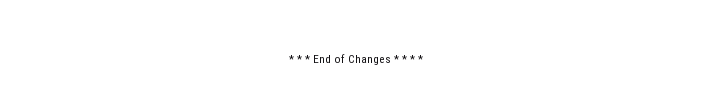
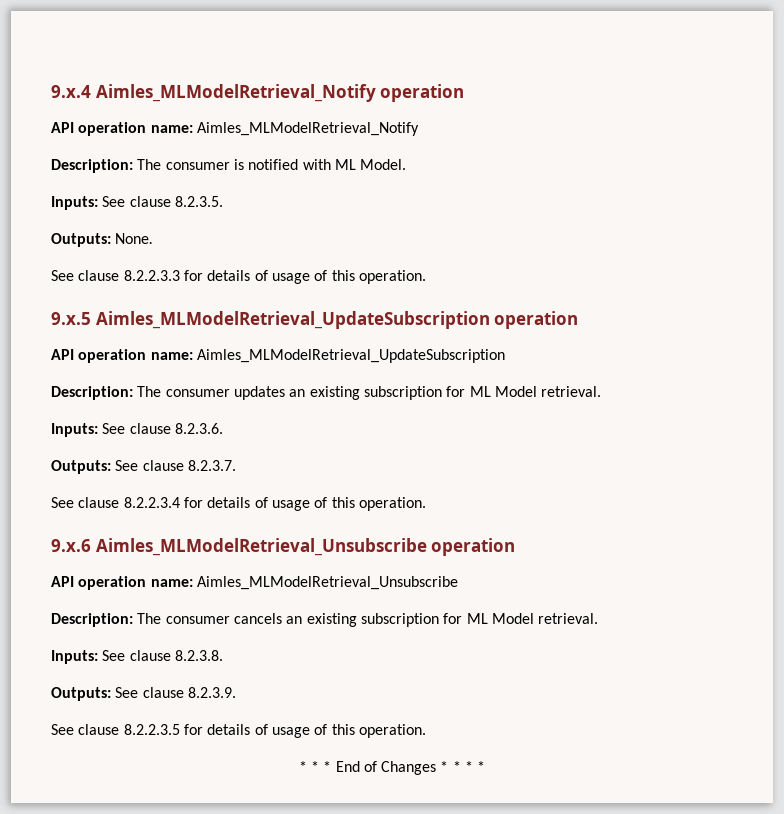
+ 9.x.4 Aimles_MLModelRetrieval_Notify operation
+ API operation name: Aimles_MLModelRetrieval_Notify
+ Description: The consumer is notified with ML Model.
+ Inputs: See clause 8.2.3.5.
+ Outputs: None.
+ See clause 8.2.2.3.3 for details of usage of this operation.
+ 9.x.5 Aimles_MLModelRetrieval_UpdateSubscription operation
+ API operation name: Aimles_MLModelRetrieval_UpdateSubscription
+ Description: The consumer updates an existing subscription for ML Model retrieval.
+ Inputs: See clause 8.2.3.6.
+ Outputs: See clause 8.2.3.7.
+ See clause 8.2.2.3.4 for details of usage of this operation.
+ 9.x.6 Aimles_MLModelRetrieval_Unsubscribe operation
+ API operation name: Aimles_MLModelRetrieval_Unsubscribe
+ Description: The consumer cancels an existing subscription for ML Model retrieval.
+ Inputs: See clause 8.2.3.8.
+ Outputs: See clause 8.2.3.9.
+ See clause 8.2.2.3.5 for details of usage of this operation.

